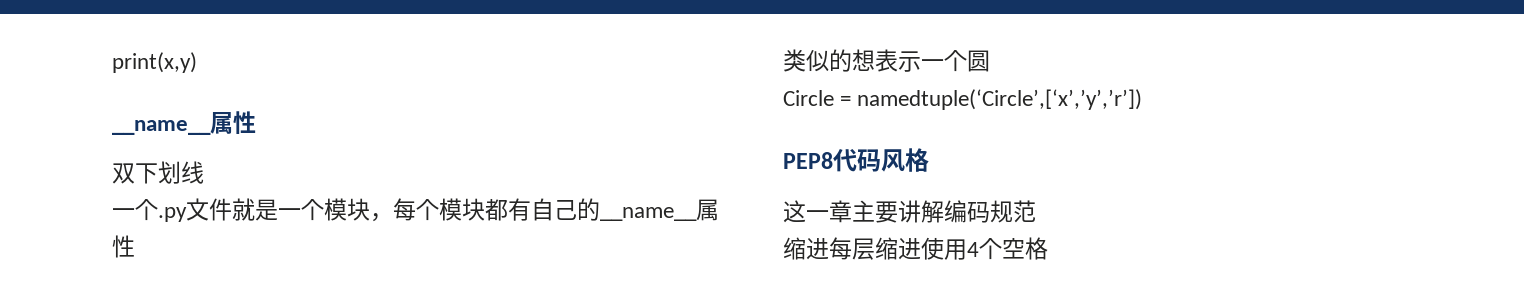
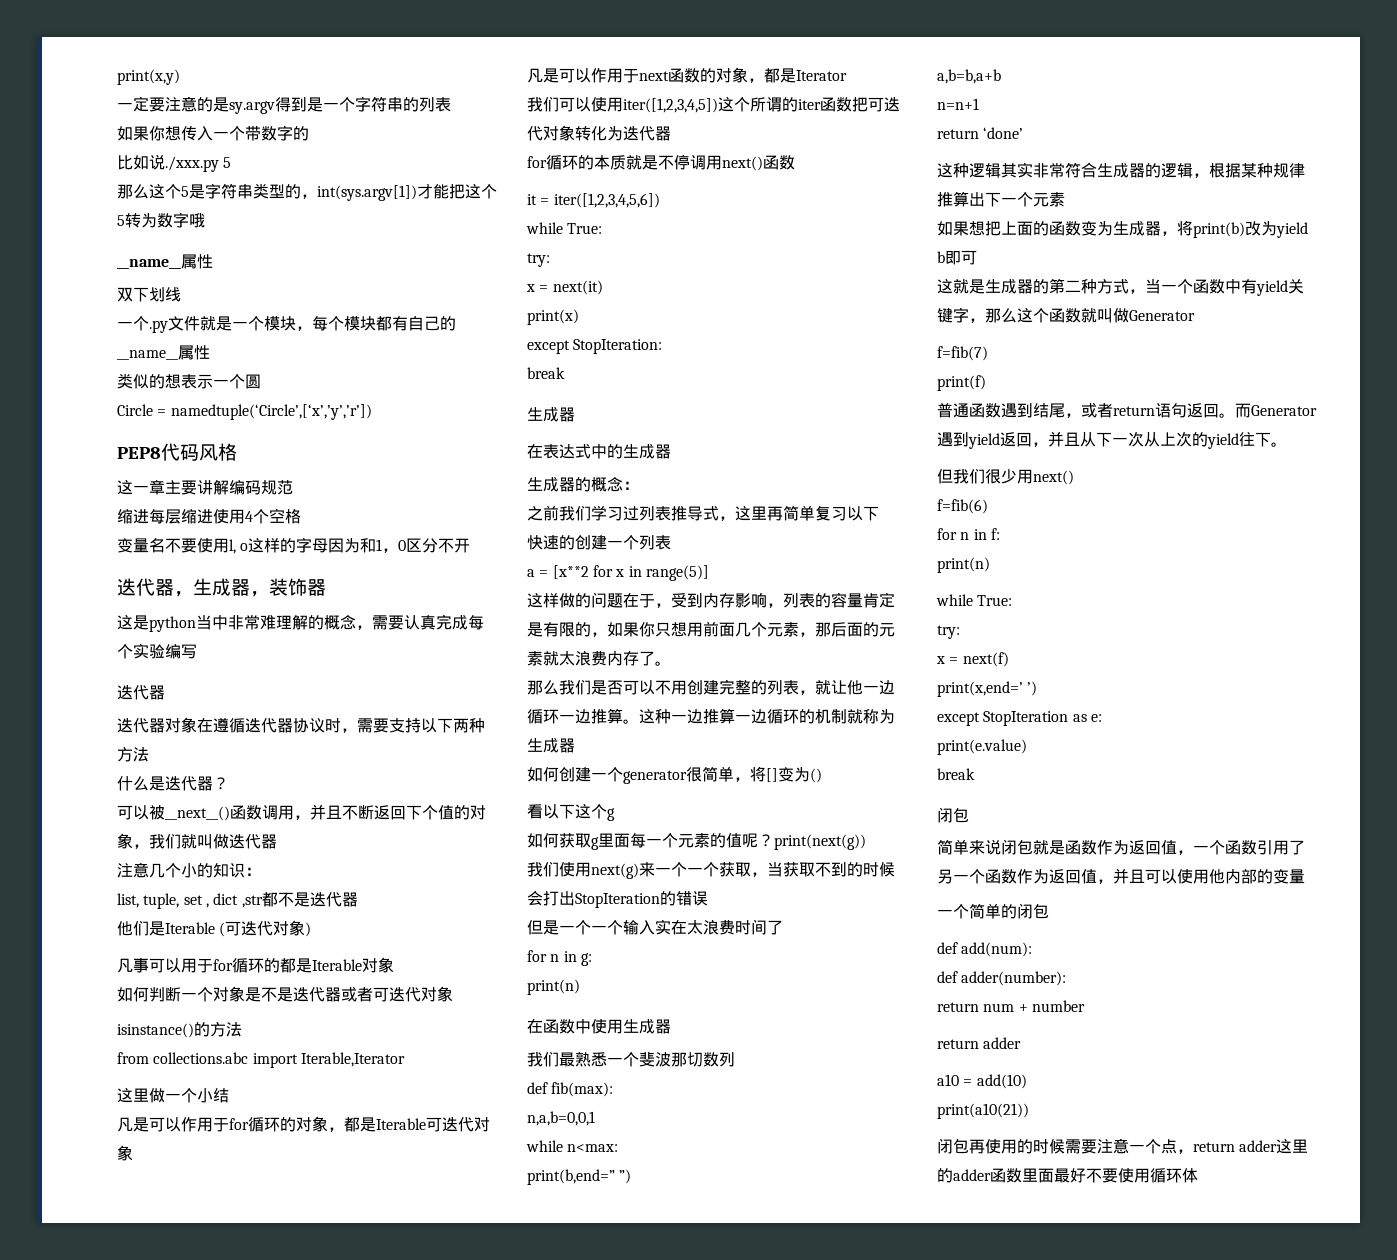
+ 一定要注意的是sy.argv得到是一个字符串的列表
+ 如果你想传入一个带数字的
+ 比如说./xxx.py 5
+ 那么这个5是字符串类型的，int(sys.argv[1])才能把这个5转为数字哦
+ 变量名不要使用l, o这样的字母因为和1，0区分不开
+ 迭代器，生成器，装饰器
+ 这是python当中非常难理解的概念，需要认真完成每个实验编写
+ 迭代器
+ 迭代器对象在遵循迭代器协议时，需要支持以下两种方法
+ 什么是迭代器？
+ 可以被__next__()函数调用，并且不断返回下个值的对象，我们就叫做迭代器
+ 注意几个小的知识：
+ list, tuple, set , dict ,str都不是迭代器
+ 他们是Iterable (可迭代对象)
+ 凡事可以用于for循环的都是Iterable对象
+ 如何判断一个对象是不是迭代器或者可迭代对象
+ isinstance()的方法
+ from collections.abc import Iterable,Iterator
+ 这里做一个小结
+ 凡是可以作用于for循环的对象，都是Iterable可迭代对象
+ 凡是可以作用于next函数的对象，都是Iterator
+ 我们可以使用iter([1,2,3,4,5])这个所谓的iter函数把可迭代对象转化为迭代器
+ for循环的本质就是不停调用next()函数
+ it = iter([1,2,3,4,5,6])
+ while True:
+ try:
+ x = next(it)
+ print(x)
+ except StopIteration:
+ break
+ 生成器
+ 在表达式中的生成器
+ 生成器的概念：
+ 之前我们学习过列表推导式，这里再简单复习以下
+ 快速的创建一个列表
+ a = [x**2 for x in range(5)]
+ 这样做的问题在于，受到内存影响，列表的容量肯定是有限的，如果你只想用前面几个元素，那后面的元素就太浪费内存了。
+ 那么我们是否可以不用创建完整的列表，就让他一边循环一边推算。这种一边推算一边循环的机制就称为生成器
+ 如何创建一个generator很简单，将[]变为()
+ 看以下这个g
+ 如何获取g里面每一个元素的值呢？print(next(g))
+ 我们使用next(g)来一个一个获取，当获取不到的时候会打出StopIteration的错误
+ 但是一个一个输入实在太浪费时间了
+ for n in g:
+ print(n)
+ 在函数中使用生成器
+ 我们最熟悉一个斐波那切数列
+ def fib(max):
+ n,a,b=0,0,1
+ while n<max:
+ print(b,end=” ”)
+ a,b=b,a+b
+ n=n+1
+ return ‘done’
+ 这种逻辑其实非常符合生成器的逻辑，根据某种规律推算出下一个元素
+ 如果想把上面的函数变为生成器，将print(b)改为yield b即可
+ 这就是生成器的第二种方式，当一个函数中有yield关键字，那么这个函数就叫做Generator
+ f=fib(7)
+ print(f)
+ 普通函数遇到结尾，或者return语句返回。而Generator遇到yield返回，并且从下一次从上次的yield往下。
+ 但我们很少用next()
+ f=fib(6)
+ for n in f:
+ print(n)
+ while True:
+ try:
+ x = next(f)
+ print(x,end=’ ’)
+ except StopIteration as e:
+ print(e.value)
+ break
+ 闭包
+ 简单来说闭包就是函数作为返回值，一个函数引用了另一个函数作为返回值，并且可以使用他内部的变量
+ 一个简单的闭包
+ def add(num):
+ def adder(number):
+ return num + number
+ return adder
+ a10 = add(10)
+ print(a10(21))
+ 闭包再使用的时候需要注意一个点，return adder这里的adder函数里面最好不要使用循环体

